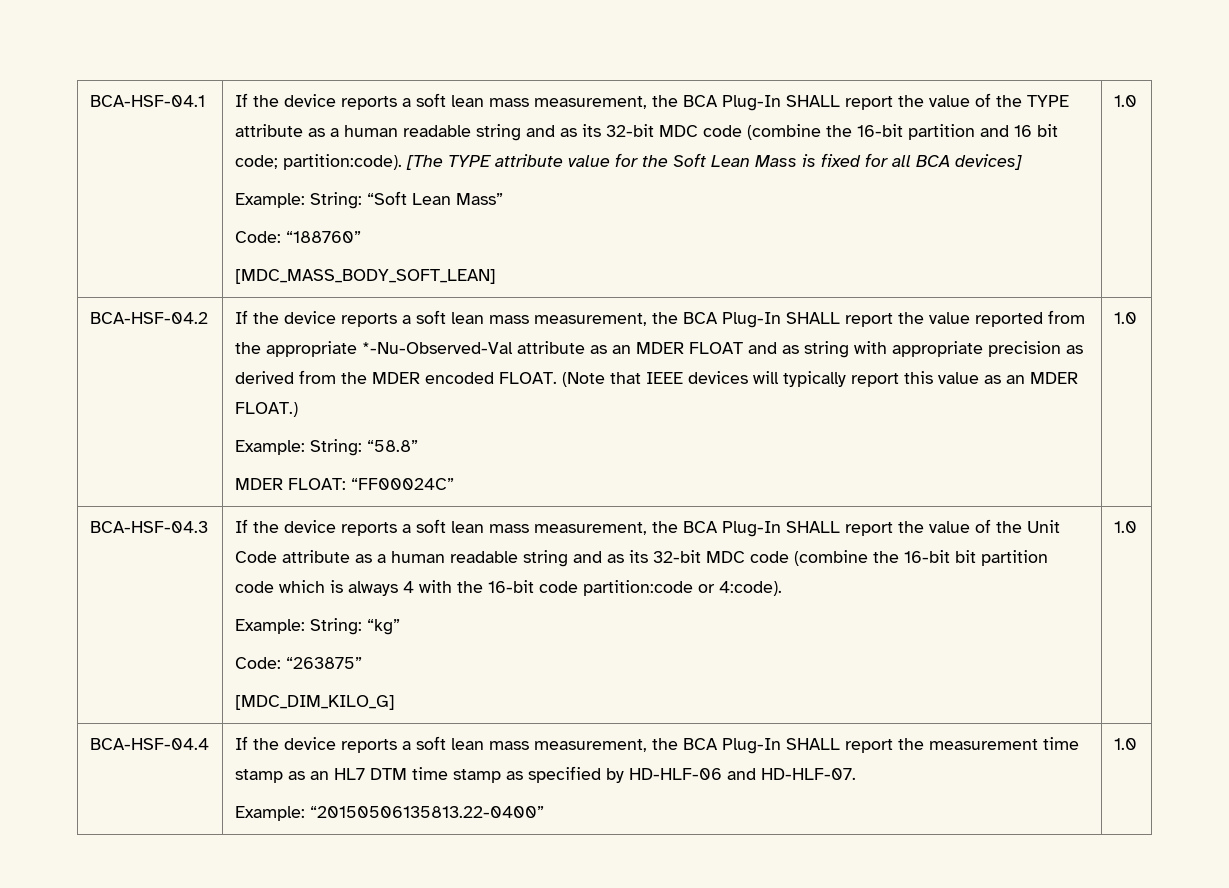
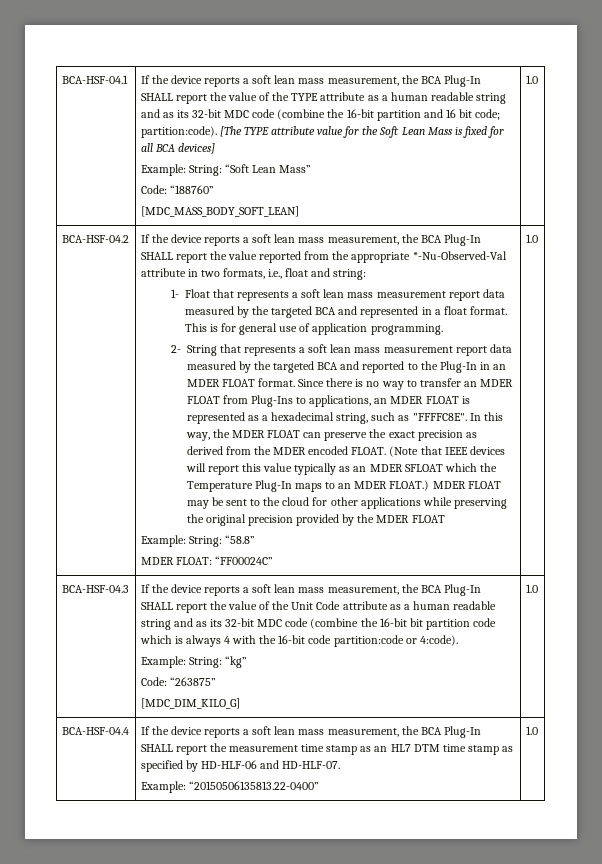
- If the device reports a soft lean mass measurement, the BCA Plug-In SHALL report the value reported from the appropriate *-Nu-Observed-Val attribute as an MDER FLOAT and as string with appropriate precision as derived from the MDER encoded FLOAT.
+ If the device reports a soft lean mass measurement, the BCA Plug-In SHALL report the value reported from the appropriate *-Nu-Observed-Val attribute in two formats, i.e., float and string:
+ 1- Float that represents a soft lean mass measurement report data measured by the targeted BCA and represented in a float format. This is for general use of application programming.
+ 2- String that represents a soft lean mass measurement report data measured by the targeted BCA and reported to the Plug-In in an MDER FLOAT format. Since there is no way to transfer an MDER FLOAT from Plug-Ins to applications, an MDER FLOAT is represented as a hexadecimal string, such as "FFFFC8E". In this way, the MDER FLOAT can preserve the exact precision as derived from the MDER encoded FLOAT.
- (Note that IEEE devices will typically report this value as an MDER FLOAT.)
+ (Note that IEEE devices will report this value typically as an MDER SFLOAT which the Temperature Plug-In maps to an MDER FLOAT.) MDER FLOAT may be sent to the cloud for other applications while preserving the original precision provided by the MDER FLOAT

